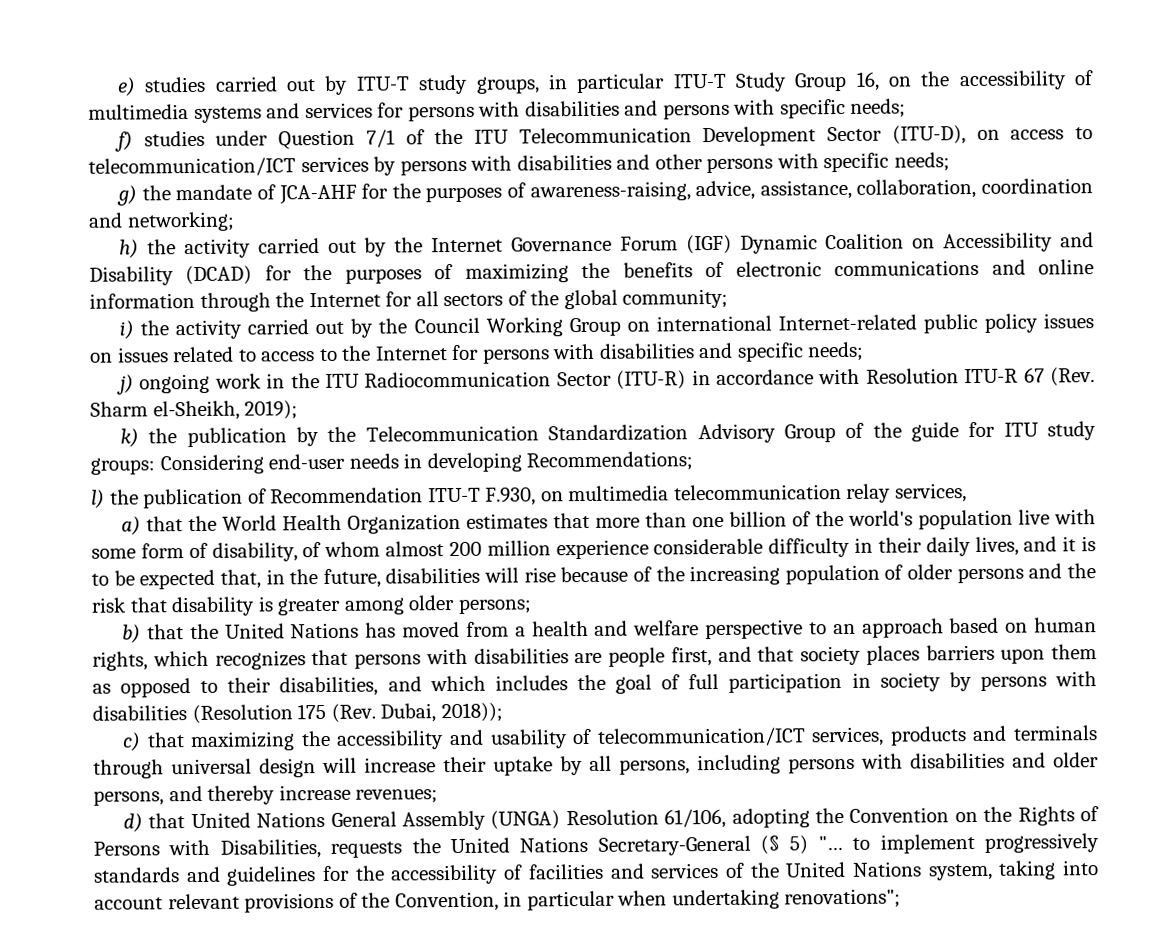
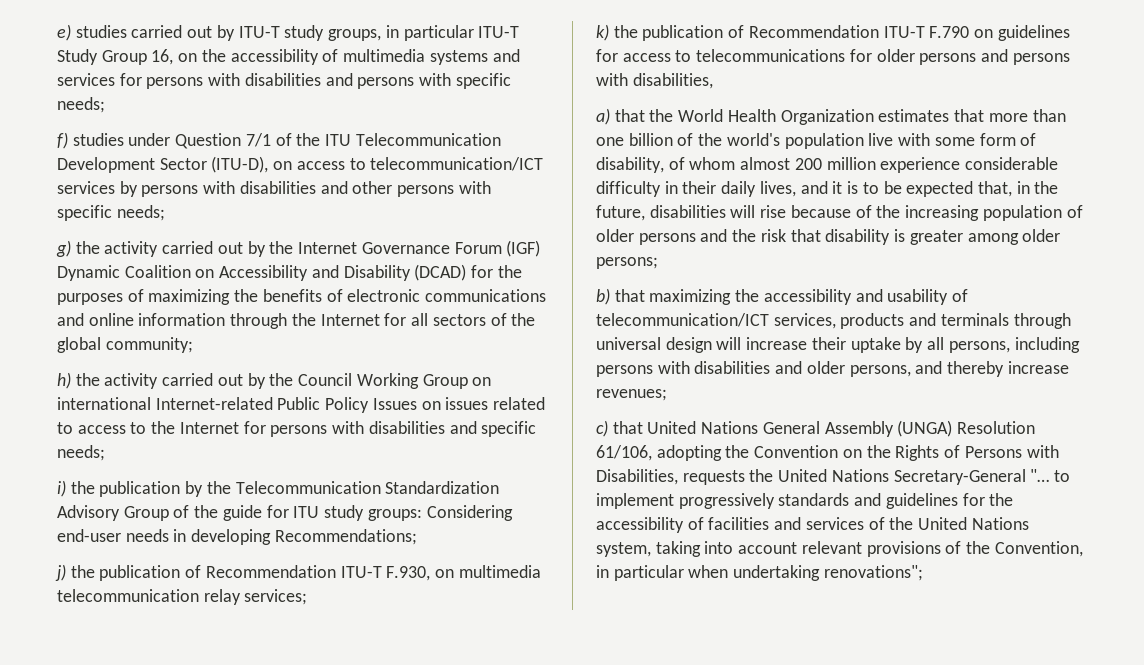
- g) the mandate of JCA-AHF for the purposes of awareness-raising, advice, assistance, collaboration, coordination and networking;
- h) the activity carried out by the Internet Governance Forum (IGF) Dynamic Coalition on Accessibility and Disability (DCAD) for the purposes of maximizing the benefits of electronic communications and online information through the Internet for all sectors of the global community;
+ g) the activity carried out by the Internet Governance Forum (IGF) Dynamic Coalition on Accessibility and Disability (DCAD) for the purposes of maximizing the benefits of electronic communications and online information through the Internet for all sectors of the global community;
- i) the activity carried out by the Council Working Group on international Internet-related public policy issues on issues related to access to the Internet for persons with disabilities and specific needs;
+ h) the activity carried out by the Council Working Group on international Internet-related Public Policy Issues on issues related to access to the Internet for persons with disabilities and specific needs;
- j) ongoing work in the ITU Radiocommunication Sector (ITU-R) in accordance with Resolution ITU-R 67 (Rev. Sharm el-Sheikh, 2019);
- k) the publication by the Telecommunication Standardization Advisory Group of the guide for ITU study groups: Considering end-user needs in developing Recommendations;
+ i) the publication by the Telecommunication Standardization Advisory Group of the guide for ITU study groups: Considering end-user needs in developing Recommendations;
- l) the publication of Recommendation ITU-T F.930, on multimedia telecommunication relay services,
+ j) the publication of Recommendation ITU-T F.930, on multimedia telecommunication relay services;
+ k) the publication of Recommendation ITU-T F.790 on guidelines for access to telecommunications for older persons and persons with disabilities,
- b) that the United Nations has moved from a health and welfare perspective to an approach based on human rights, which recognizes that persons with disabilities are people first, and that society places barriers upon them as opposed to their disabilities, and which includes the goal of full participation in society by persons with disabilities (Resolution 175 (Rev. Dubai, 2018));
- c) that maximizing the accessibility and usability of telecommunication/ICT services, products and terminals through universal design will increase their uptake by all persons, including persons with disabilities and older persons, and thereby increase revenues;
+ b) that maximizing the accessibility and usability of telecommunication/ICT services, products and terminals through universal design will increase their uptake by all persons, including persons with disabilities and older persons, and thereby increase revenues;
- d) that United Nations General Assembly (UNGA) Resolution 61/106, adopting the Convention on the Rights of Persons with Disabilities, requests the United Nations Secretary-General (§ 5) "… to implement progressively standards and guidelines for the accessibility of facilities and services of the United Nations system, taking into account relevant provisions of the Convention, in particular when undertaking renovations";
+ c) that United Nations General Assembly (UNGA) Resolution 61/106, adopting the Convention on the Rights of Persons with Disabilities, requests the United Nations Secretary-General "… to implement progressively standards and guidelines for the accessibility of facilities and services of the United Nations system, taking into account relevant provisions of the Convention, in particular when undertaking renovations";

